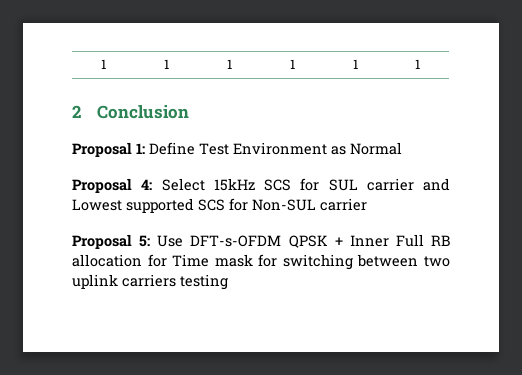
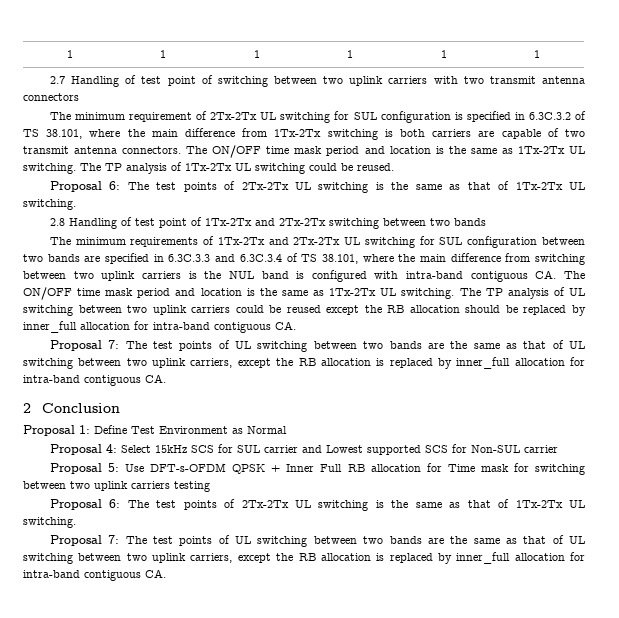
+ 2.7 Handling of test point of switching between two uplink carriers with two transmit antenna connectors
+ The minimum requirement of 2Tx-2Tx UL switching for SUL configuration is specified in 6.3C.3.2 of TS 38.101, where the main difference from 1Tx-2Tx switching is both carriers are capable of two transmit antenna connectors. The ON/OFF time mask period and location is the same as 1Tx-2Tx UL switching. The TP analysis of 1Tx-2Tx UL switching could be reused.
+ Proposal 6: The test points of 2Tx-2Tx UL switching is the same as that of 1Tx-2Tx UL switching.
+ 2.8 Handling of test point of 1Tx-2Tx and 2Tx-2Tx switching between two bands
+ The minimum requirements of 1Tx-2Tx and 2Tx-2Tx UL switching for SUL configuration between two bands are specified in 6.3C.3.3 and 6.3C.3.4 of TS 38.101, where the main difference from switching between two uplink carriers is the NUL band is configured with intra-band contiguous CA. The ON/OFF time mask period and location is the same as 1Tx-2Tx UL switching. The TP analysis of UL switching between two uplink carriers could be reused except the RB allocation should be replaced by inner_full allocation for intra-band contiguous CA.
+ Proposal 7: The test points of UL switching between two bands are the same as that of UL switching between two uplink carriers, except the RB allocation is replaced by inner_full allocation for intra-band contiguous CA.
  Proposal 5: Use DFT-s-OFDM QPSK + Inner Full RB allocation for Time mask for switching between two uplink carriers testing
+ Proposal 6: The test points of 2Tx-2Tx UL switching is the same as that of 1Tx-2Tx UL switching.
+ Proposal 7: The test points of UL switching between two bands are the same as that of UL switching between two uplink carriers, except the RB allocation is replaced by inner_full allocation for intra-band contiguous CA.

